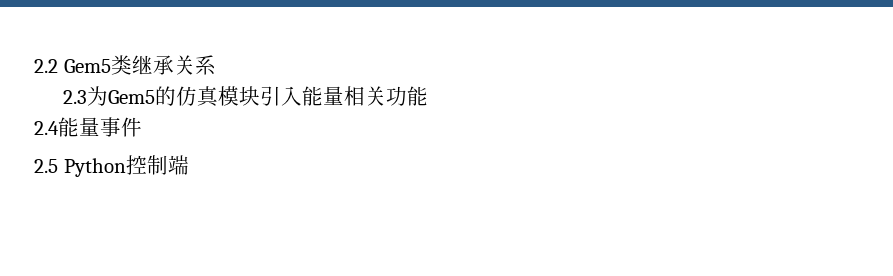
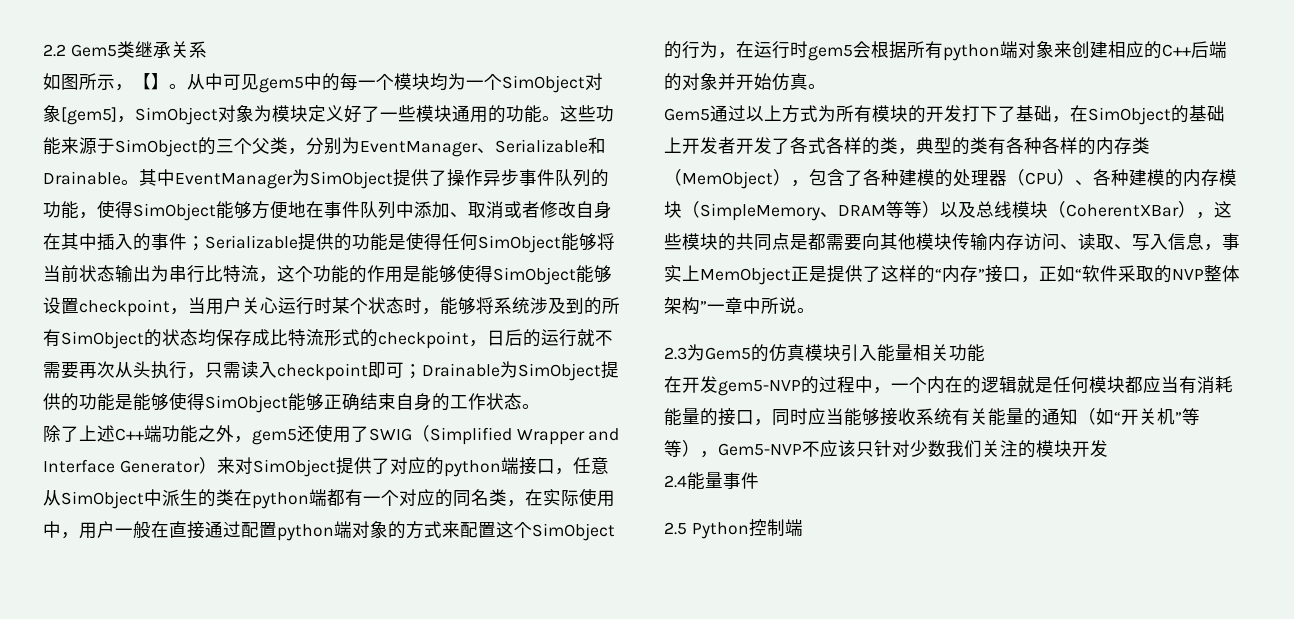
+ 如图所示，【】。从中可见gem5中的每一个模块均为一个SimObject对象[gem5]，SimObject对象为模块定义好了一些模块通用的功能。这些功能来源于SimObject的三个父类，分别为EventManager、Serializable和Drainable。其中EventManager为SimObject提供了操作异步事件队列的功能，使得SimObject能够方便地在事件队列中添加、取消或者修改自身在其中插入的事件；Serializable提供的功能是使得任何SimObject能够将当前状态输出为串行比特流，这个功能的作用是能够使得SimObject能够设置checkpoint，当用户关心运行时某个状态时，能够将系统涉及到的所有SimObject的状态均保存成比特流形式的checkpoint，日后的运行就不需要再次从头执行，只需读入checkpoint即可；Drainable为SimObject提供的功能是能够使得SimObject能够正确结束自身的工作状态。
+ 除了上述C++端功能之外，gem5还使用了SWIG（Simplified Wrapper and Interface Generator）来对SimObject提供了对应的python端接口，任意从SimObject中派生的类在python端都有一个对应的同名类，在实际使用中，用户一般在直接通过配置python端对象的方式来配置这个SimObject的行为，在运行时gem5会根据所有python端对象来创建相应的C++后端的对象并开始仿真。
+ Gem5通过以上方式为所有模块的开发打下了基础，在SimObject的基础上开发者开发了各式各样的类，典型的类有各种各样的内存类（MemObject），包含了各种建模的处理器（CPU）、各种建模的内存模块（SimpleMemory、DRAM等等）以及总线模块（CoherentXBar），这些模块的共同点是都需要向其他模块传输内存访问、读取、写入信息，事实上MemObject正是提供了这样的“内存”接口，正如“软件采取的NVP整体架构”一章中所说。
+ 在开发gem5-NVP的过程中，一个内在的逻辑就是任何模块都应当有消耗能量的接口，同时应当能够接收系统有关能量的通知（如“开关机”等等），Gem5-NVP不应该只针对少数我们关注的模块开发

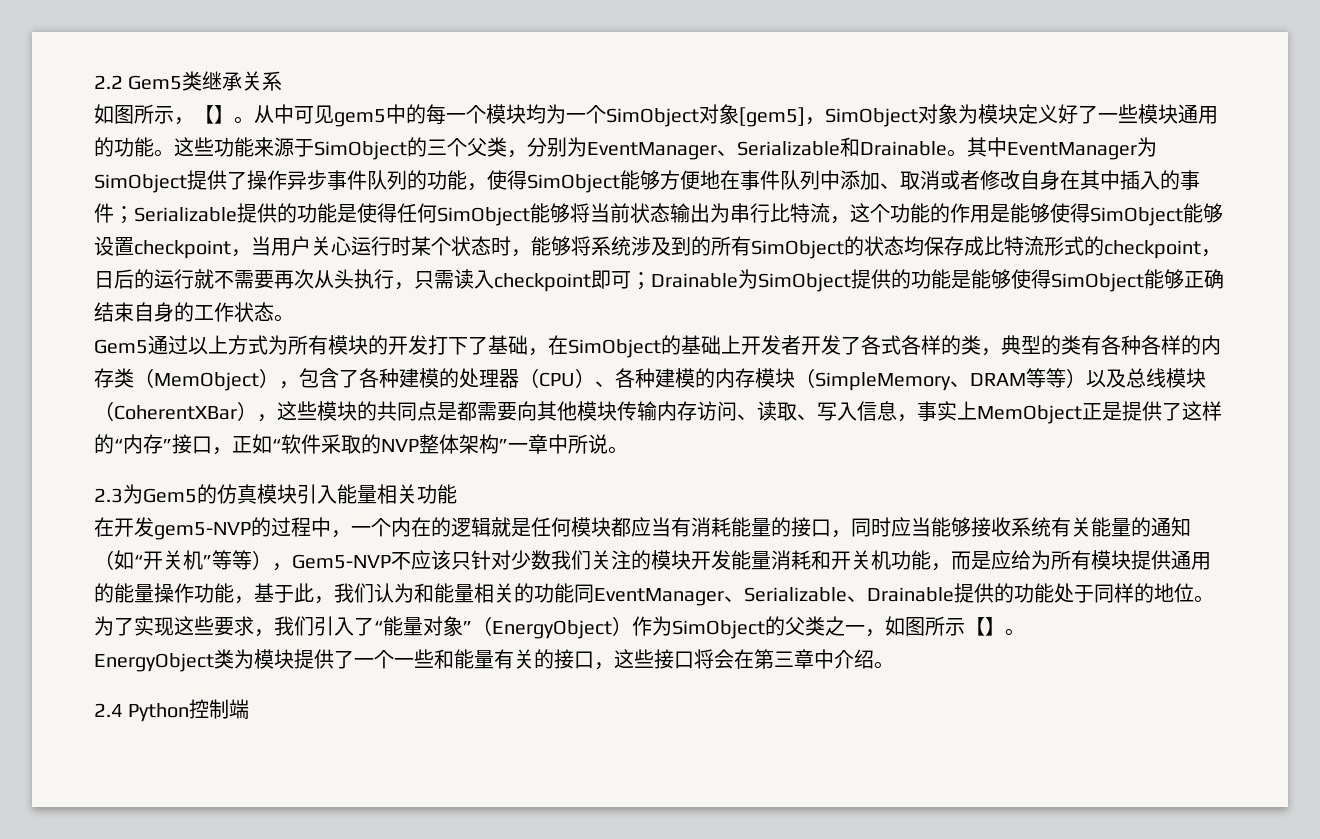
- 除了上述C++端功能之外，gem5还使用了SWIG（Simplified Wrapper and Interface Generator）来对SimObject提供了对应的python端接口，任意从SimObject中派生的类在python端都有一个对应的同名类，在实际使用中，用户一般在直接通过配置python端对象的方式来配置这个SimObject的行为，在运行时gem5会根据所有python端对象来创建相应的C++后端的对象并开始仿真。
- 在开发gem5-NVP的过程中，一个内在的逻辑就是任何模块都应当有消耗能量的接口，同时应当能够接收系统有关能量的通知（如“开关机”等等），Gem5-NVP不应该只针对少数我们关注的模块开发
- 2.4能量事件
- 2.5 Python控制端
+ 在开发gem5-NVP的过程中，一个内在的逻辑就是任何模块都应当有消耗能量的接口，同时应当能够接收系统有关能量的通知（如“开关机”等等），Gem5-NVP不应该只针对少数我们关注的模块开发能量消耗和开关机功能，而是应给为所有模块提供通用的能量操作功能，基于此，我们认为和能量相关的功能同EventManager、Serializable、Drainable提供的功能处于同样的地位。为了实现这些要求，我们引入了“能量对象”（EnergyObject）作为SimObject的父类之一，如图所示【】。
+ EnergyObject类为模块提供了一个一些和能量有关的接口，这些接口将会在第三章中介绍。
+ 2.4 Python控制端

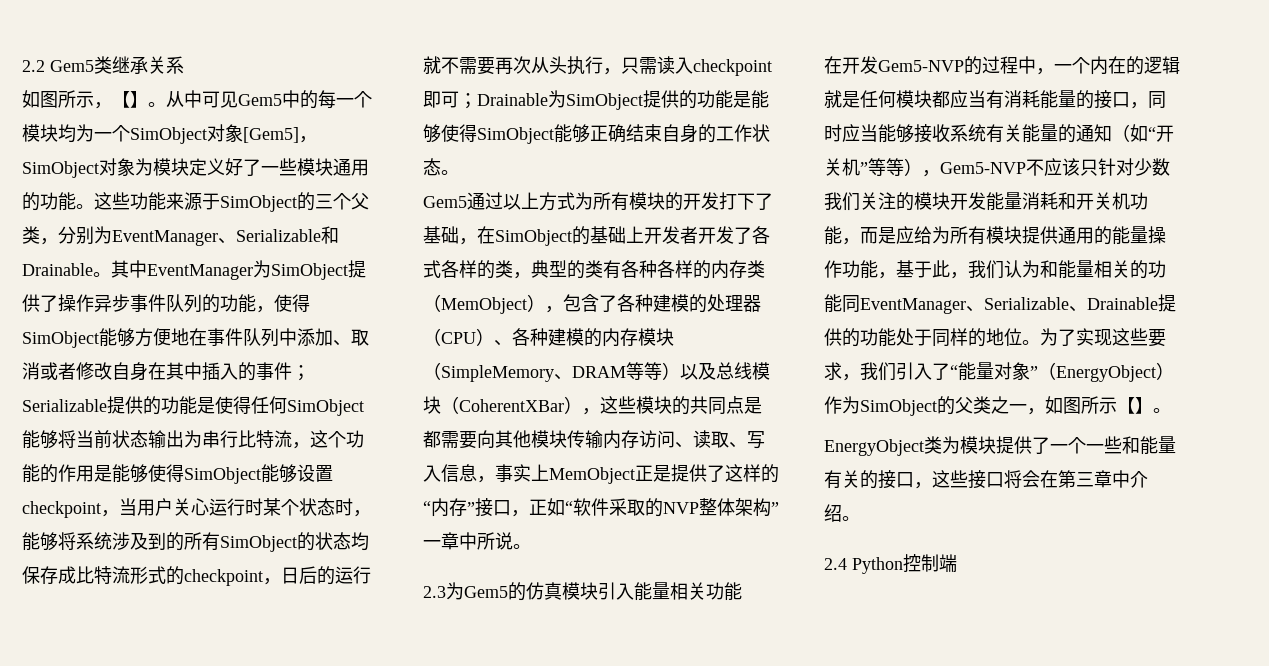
- 从中可见gem5中的每一个模块均为一个SimObject对象[gem5]，SimObject对象为模块定义好了一些模块通用的功能。
+ 从中可见Gem5中的每一个模块均为一个SimObject对象[Gem5]，SimObject对象为模块定义好了一些模块通用的功能。
- 在开发gem5-NVP的过程中，一个内在的逻辑就是任何模块都应当有消耗能量的接口，同时应当能够接收系统有关能量的通知（如“开关机”等等），Gem5-NVP不应该只针对少数我们关注的模块开发能量消耗和开关机功能，而是应给为所有模块提供通用的能量操作功能，基于此，我们认为和能量相关的功能同EventManager、Serializable、Drainable提供的功能处于同样的地位。
+ 在开发Gem5-NVP的过程中，一个内在的逻辑就是任何模块都应当有消耗能量的接口，同时应当能够接收系统有关能量的通知（如“开关机”等等），Gem5-NVP不应该只针对少数我们关注的模块开发能量消耗和开关机功能，而是应给为所有模块提供通用的能量操作功能，基于此，我们认为和能量相关的功能同EventManager、Serializable、Drainable提供的功能处于同样的地位。

